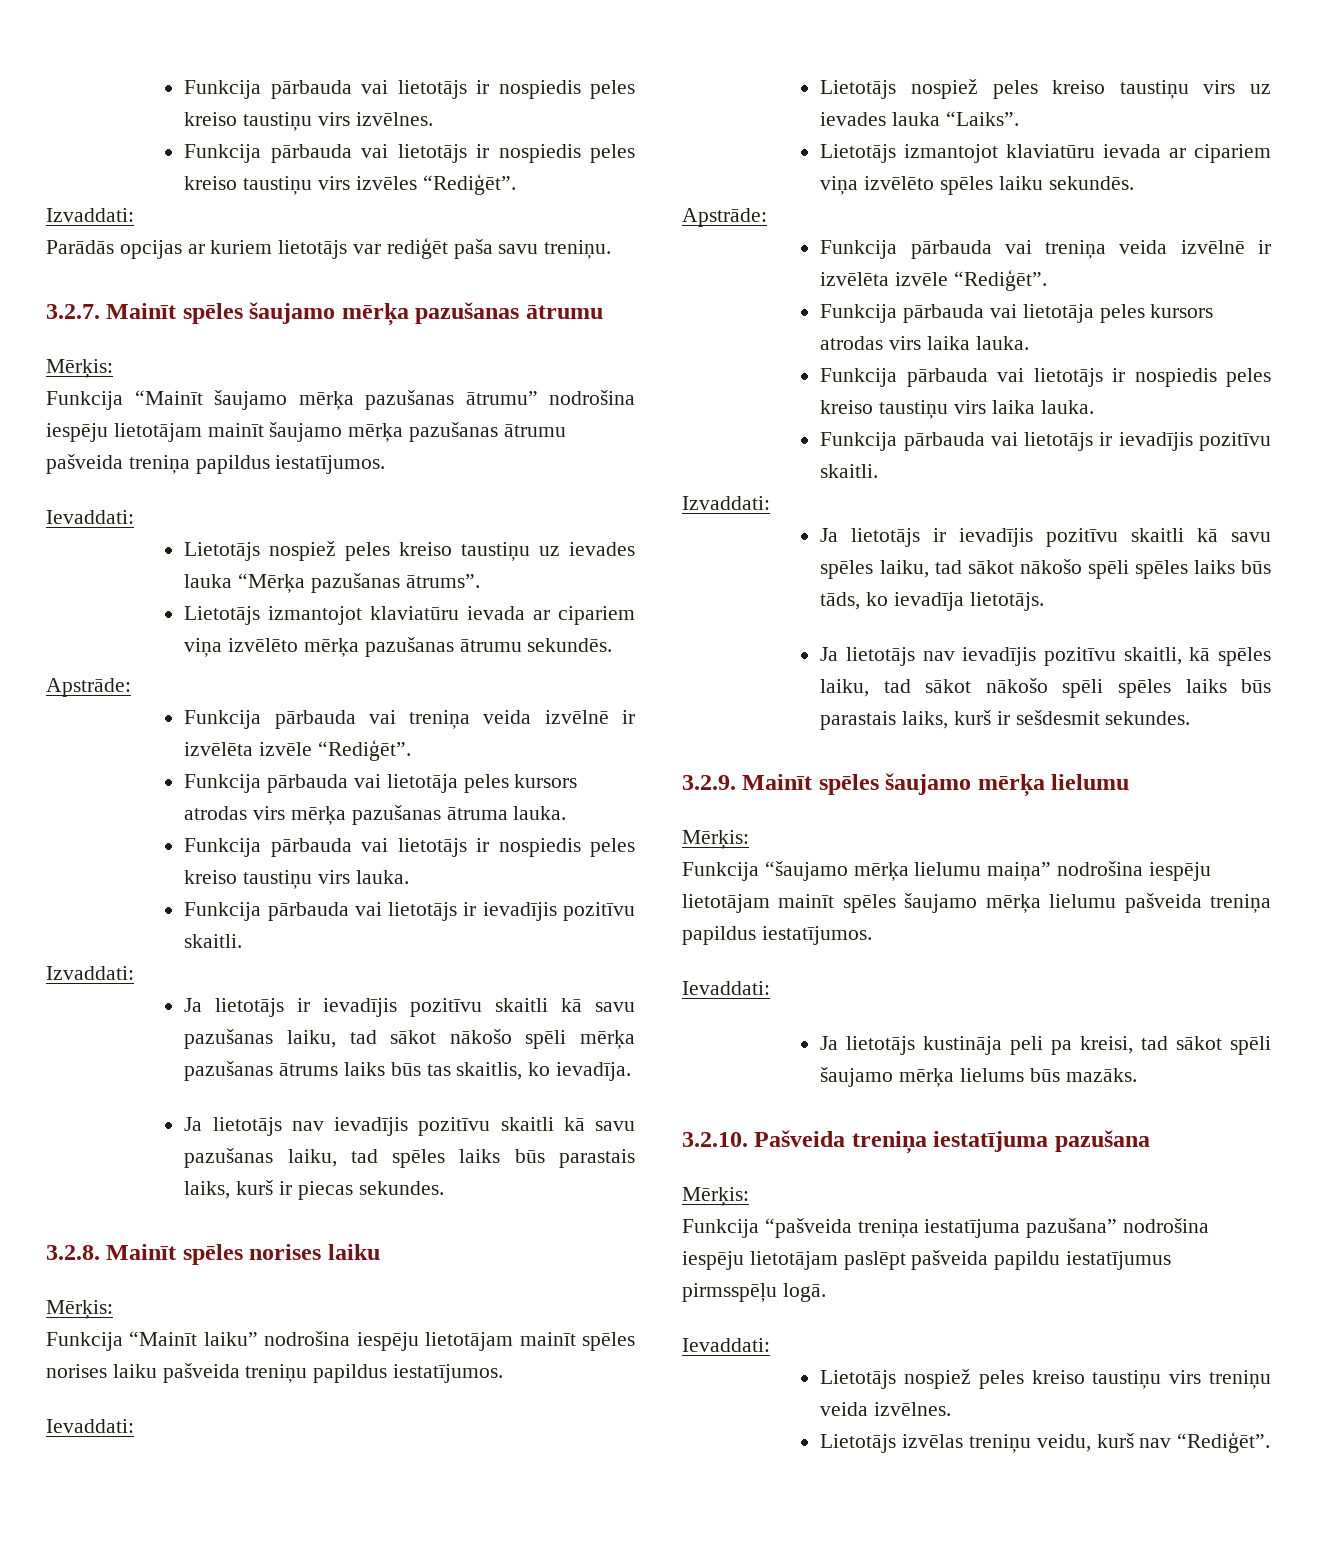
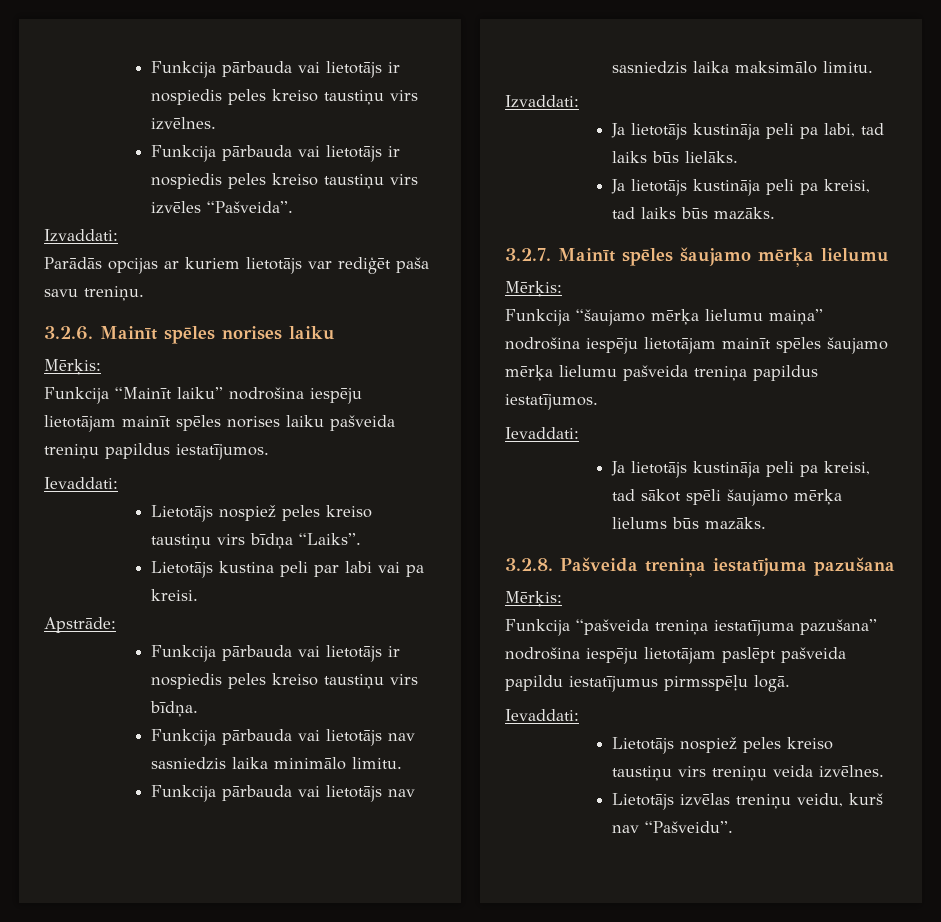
- Funkcija pārbauda vai lietotājs ir nospiedis peles kreiso taustiņu virs izvēles “Rediģēt”.
+ Funkcija pārbauda vai lietotājs ir nospiedis peles kreiso taustiņu virs izvēles “Pašveida”.
- 3.2.7. Mainīt spēles šaujamo mērķa pazušanas ātrumu
- Mērķis:
- Funkcija “Mainīt šaujamo mērķa pazušanas ātrumu” nodrošina iespēju lietotājam mainīt šaujamo mērķa pazušanas ātrumu pašveida treniņa papildus iestatījumos.
- Ievaddati:
- Lietotājs nospiež peles kreiso taustiņu uz ievades lauka “Mērķa pazušanas ātrums”.
- Lietotājs izmantojot klaviatūru ievada ar cipariem viņa izvēlēto mērķa pazušanas ātrumu sekundēs.
- Apstrāde:
- Funkcija pārbauda vai treniņa veida izvēlnē ir izvēlēta izvēle “Rediģēt”.
- Funkcija pārbauda vai lietotāja peles kursors atrodas virs mērķa pazušanas ātruma lauka.
- Funkcija pārbauda vai lietotājs ir nospiedis peles kreiso taustiņu virs lauka.
- Funkcija pārbauda vai lietotājs ir ievadījis pozitīvu skaitli.
- Izvaddati:
- Ja lietotājs ir ievadījis pozitīvu skaitli kā savu pazušanas laiku, tad sākot nākošo spēli mērķa pazušanas ātrums laiks būs tas skaitlis, ko ievadīja.
- Ja lietotājs nav ievadījis pozitīvu skaitli kā savu pazušanas laiku, tad spēles laiks būs parastais laiks, kurš ir piecas sekundes.
- 3.2.8. Mainīt spēles norises laiku
+ 3.2.6. Mainīt spēles norises laiku
- Lietotājs nospiež peles kreiso taustiņu virs uz ievades lauka “Laiks”.
+ Lietotājs nospiež peles kreiso taustiņu virs bīdņa “Laiks”.
- Lietotājs izmantojot klaviatūru ievada ar cipariem viņa izvēlēto spēles laiku sekundēs.
+ Lietotājs kustina peli par labi vai pa kreisi.
  Apstrāde:
- Funkcija pārbauda vai treniņa veida izvēlnē ir izvēlēta izvēle “Rediģēt”.
- Funkcija pārbauda vai lietotāja peles kursors atrodas virs laika lauka.
- Funkcija pārbauda vai lietotājs ir nospiedis peles kreiso taustiņu virs laika lauka.
- Funkcija pārbauda vai lietotājs ir ievadījis pozitīvu skaitli.
+ Funkcija pārbauda vai lietotājs ir nospiedis peles kreiso taustiņu virs bīdņa.
+ Funkcija pārbauda vai lietotājs nav sasniedzis laika minimālo limitu.
+ Funkcija pārbauda vai lietotājs nav sasniedzis laika maksimālo limitu.
  Izvaddati:
- Ja lietotājs ir ievadījis pozitīvu skaitli kā savu spēles laiku, tad sākot nākošo spēli spēles laiks būs tāds, ko ievadīja lietotājs.
- Ja lietotājs nav ievadījis pozitīvu skaitli, kā spēles laiku, tad sākot nākošo spēli spēles laiks būs parastais laiks, kurš ir sešdesmit sekundes.
- 3.2.9. Mainīt spēles šaujamo mērķa lielumu
+ Ja lietotājs kustināja peli pa labi, tad laiks būs lielāks.
+ Ja lietotājs kustināja peli pa kreisi, tad laiks būs mazāks.
+ 3.2.7. Mainīt spēles šaujamo mērķa lielumu
- 3.2.10. Pašveida treniņa iestatījuma pazušana
+ 3.2.8. Pašveida treniņa iestatījuma pazušana
- Lietotājs izvēlas treniņu veidu, kurš nav “Rediģēt”.
+ Lietotājs izvēlas treniņu veidu, kurš nav “Pašveidu”.

